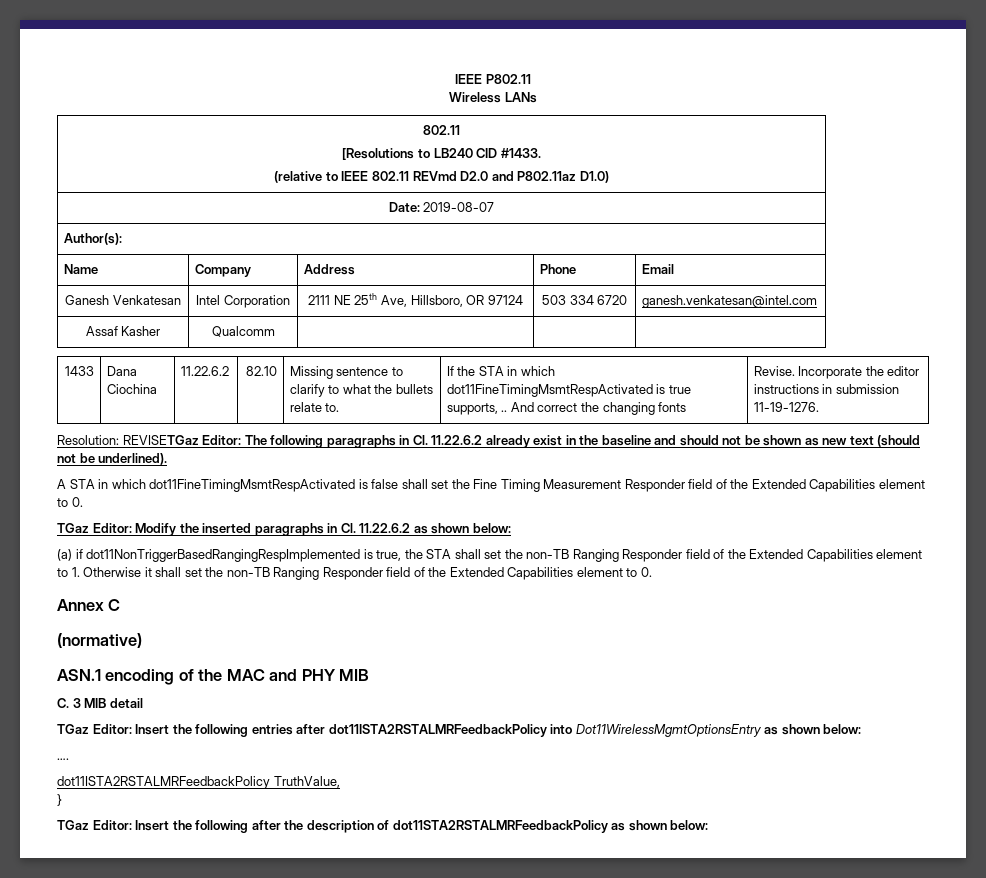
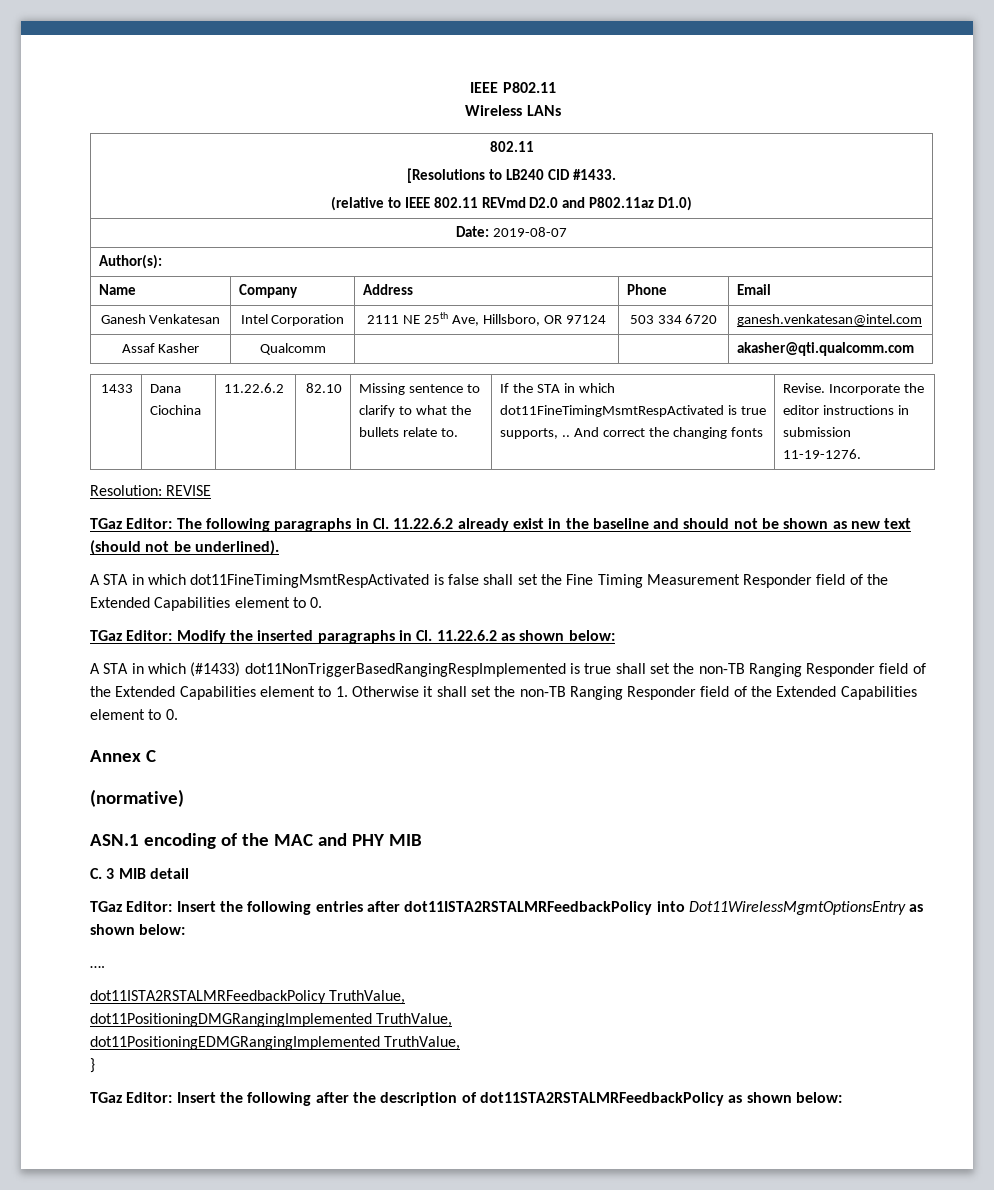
- Assaf Kasher | Qualcomm | | |
+ Assaf Kasher | Qualcomm | | | akasher@qti.qualcomm.com
- Resolution: REVISETGaz Editor: The following paragraphs in Cl. 11.22.6.2 already exist in the baseline and should not be shown as new text (should not be underlined).
+ Resolution: REVISE
+ TGaz Editor: The following paragraphs in Cl. 11.22.6.2 already exist in the baseline and should not be shown as new text (should not be underlined).
- (a) if dot11NonTriggerBasedRangingRespImplemented is true, the STA shall set the non-TB Ranging Responder field of the Extended Capabilities element to 1. Otherwise it shall set the non-TB Ranging Responder field of the Extended Capabilities element to 0.
+ A STA in which (#1433) dot11NonTriggerBasedRangingRespImplemented is true shall set the non-TB Ranging Responder field of the Extended Capabilities element to 1. Otherwise it shall set the non-TB Ranging Responder field of the Extended Capabilities element to 0.
+ dot11PositioningDMGRangingImplemented TruthValue,
+ dot11PositioningEDMGRangingImplemented TruthValue,

